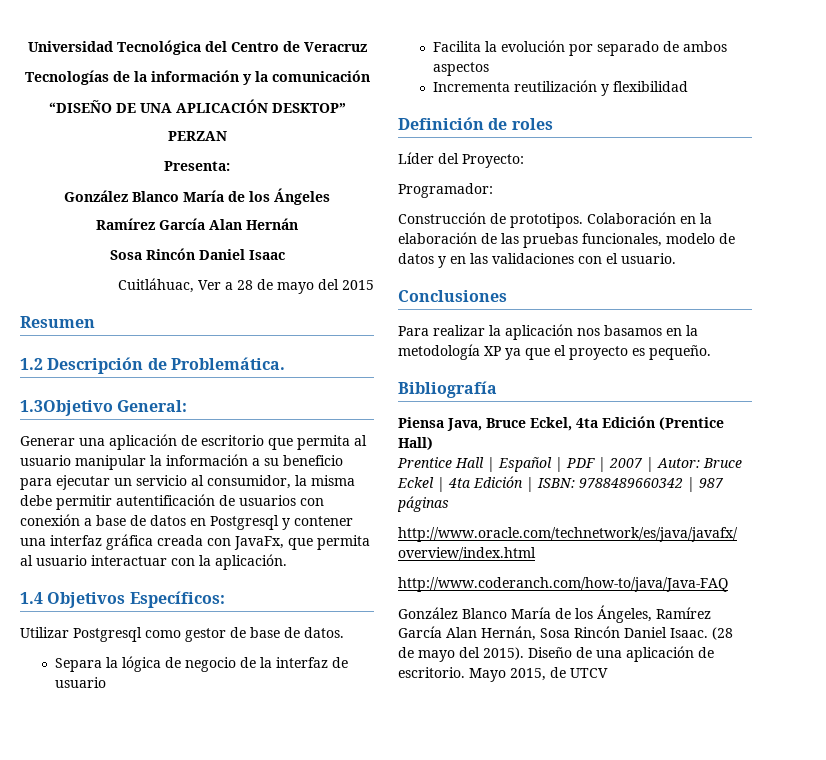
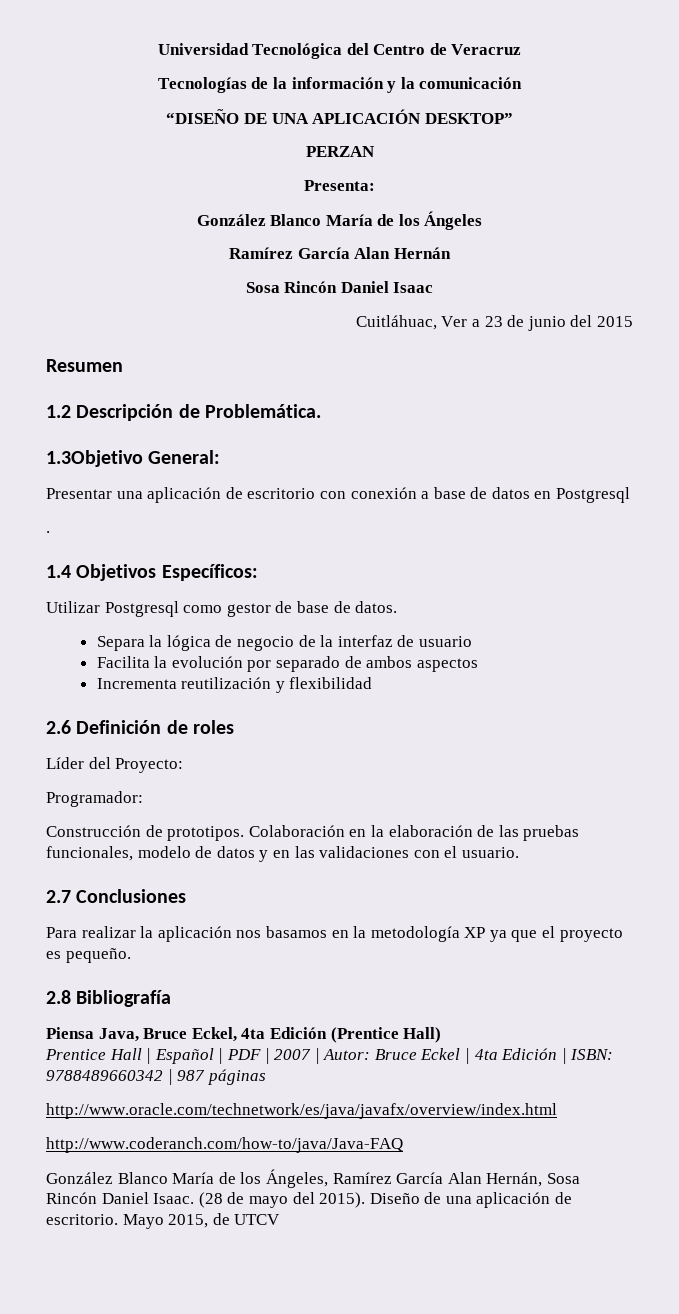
- Cuitláhuac, Ver a 28 de mayo del 2015
+ Cuitláhuac, Ver a 23 de junio del 2015
- Generar una aplicación de escritorio que permita al usuario manipular la información a su beneficio para ejecutar un servicio al consumidor, la misma debe permitir autentificación de usuarios con conexión a base de datos en Postgresql y contener una interfaz gráfica creada con JavaFx, que permita al usuario interactuar con la aplicación.
+ Presentar una aplicación de escritorio con conexión a base de datos en Postgresql
+ .
- Definición de roles
+ 2.6 Definición de roles
- Conclusiones
+ 2.7 Conclusiones
- Bibliografía
+ 2.8 Bibliografía

